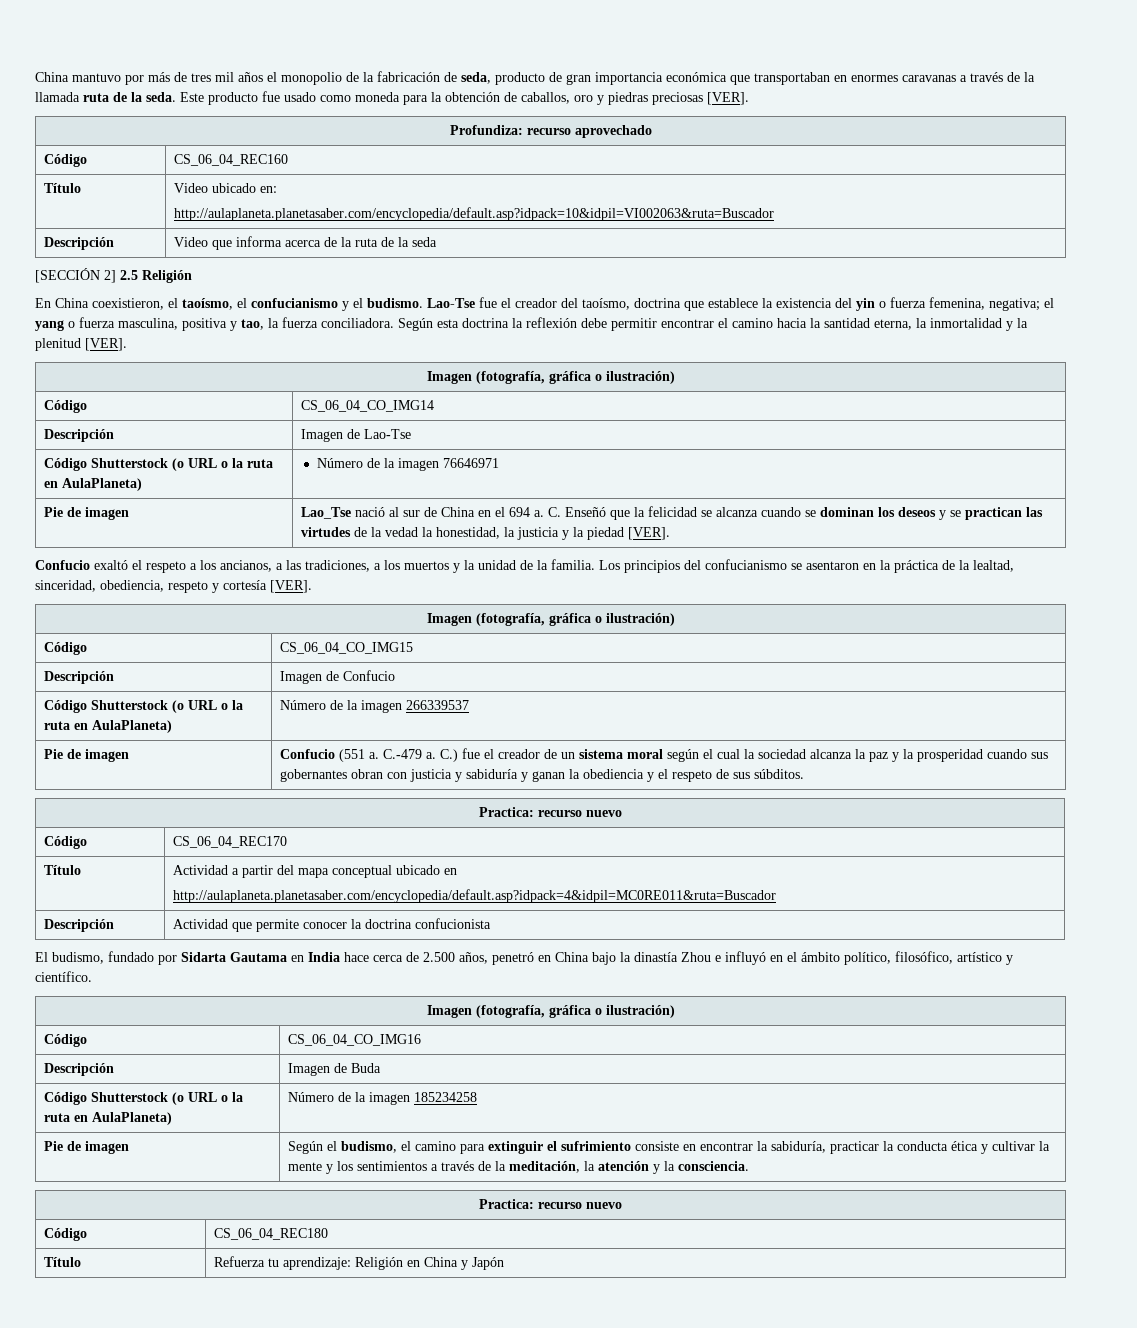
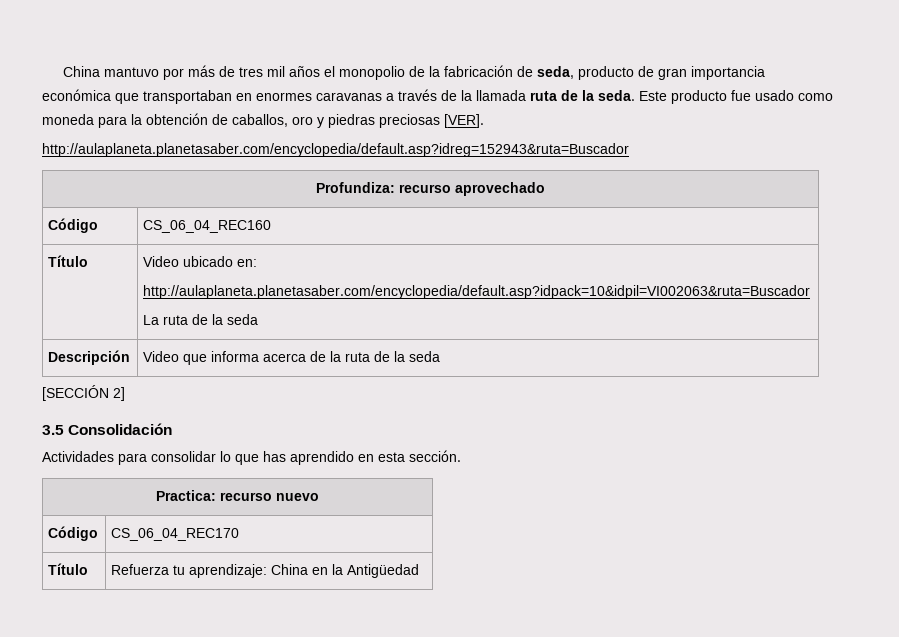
+ http://aulaplaneta.planetasaber.com/encyclopedia/default.asp?idreg=152943&ruta=Buscador
  Título | Video ubicado en:
  http://aulaplaneta.planetasaber.com/encyclopedia/default.asp?idpack=10&idpil=VI002063&ruta=Buscador
+ La ruta de la seda
- [SECCIÓN 2] 2.5 Religión
- En China coexistieron, el taoísmo, el confucianismo y el budismo. Lao-Tse fue el creador del taoísmo, doctrina que establece la existencia del yin o fuerza femenina, negativa; el yang o fuerza masculina, positiva y tao, la fuerza conciliadora. Según esta doctrina la reflexión debe permitir encontrar el camino hacia la santidad eterna, la inmortalidad y la plenitud [VER].
- Imagen (fotografía, gráfica o ilustración)
- Código | CS_06_04_CO_IMG14
- Descripción | Imagen de Lao-Tse
- Código Shutterstock (o URL o la ruta en AulaPlaneta) | Número de la imagen 76646971
- Pie de imagen | Lao_Tse nació al sur de China en el 694 a. C. Enseñó que la felicidad se alcanza cuando se dominan los deseos y se practican las virtudes de la vedad la honestidad, la justicia y la piedad [VER].
- Confucio exaltó el respeto a los ancianos, a las tradiciones, a los muertos y la unidad de la familia. Los principios del confucianismo se asentaron en la práctica de la lealtad, sinceridad, obediencia, respeto y cortesía [VER].
- Imagen (fotografía, gráfica o ilustración)
- Código | CS_06_04_CO_IMG15
- Descripción | Imagen de Confucio
- Código Shutterstock (o URL o la ruta en AulaPlaneta) | Número de la imagen 266339537
- Pie de imagen | Confucio (551 a. C.-479 a. C.) fue el creador de un sistema moral según el cual la sociedad alcanza la paz y la prosperidad cuando sus gobernantes obran con justicia y sabiduría y ganan la obediencia y el respeto de sus súbditos.
+ [SECCIÓN 2]
+ 3.5 Consolidación
+ Actividades para consolidar lo que has aprendido en esta sección.
- Título | Actividad a partir del mapa conceptual ubicado en
- http://aulaplaneta.planetasaber.com/encyclopedia/default.asp?idpack=4&idpil=MC0RE011&ruta=Buscador
- Descripción | Actividad que permite conocer la doctrina confucionista
- El budismo, fundado por Sidarta Gautama en India hace cerca de 2.500 años, penetró en China bajo la dinastía Zhou e influyó en el ámbito político, filosófico, artístico y científico.
- Imagen (fotografía, gráfica o ilustración)
- Código | CS_06_04_CO_IMG16
- Descripción | Imagen de Buda
- Código Shutterstock (o URL o la ruta en AulaPlaneta) | Número de la imagen 185234258
- Pie de imagen | Según el budismo, el camino para extinguir el sufrimiento consiste en encontrar la sabiduría, practicar la conducta ética y cultivar la mente y los sentimientos a través de la meditación, la atención y la consciencia.
- Practica: recurso nuevo
- Código | CS_06_04_REC180
- Título | Refuerza tu aprendizaje: Religión en China y Japón
+ Título | Refuerza tu aprendizaje: China en la Antigüedad

